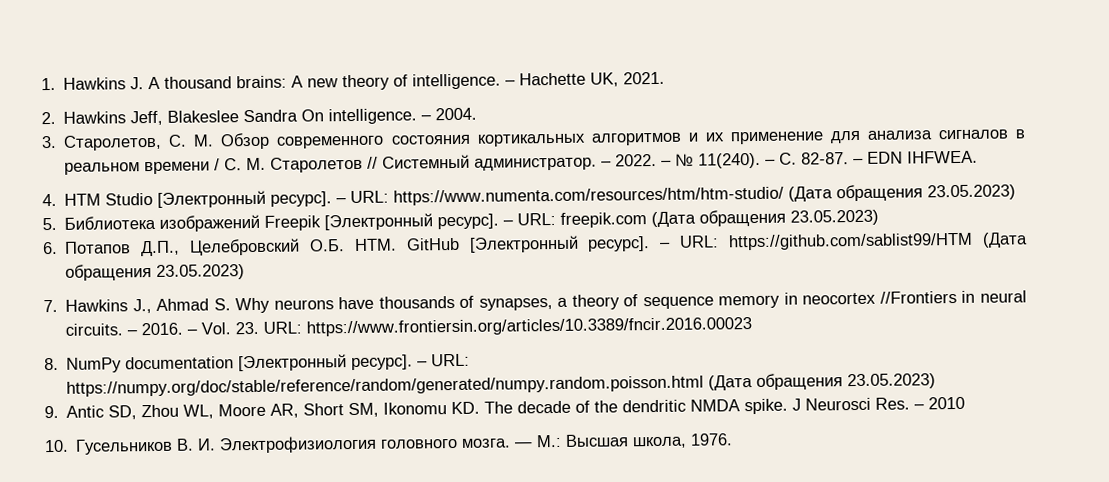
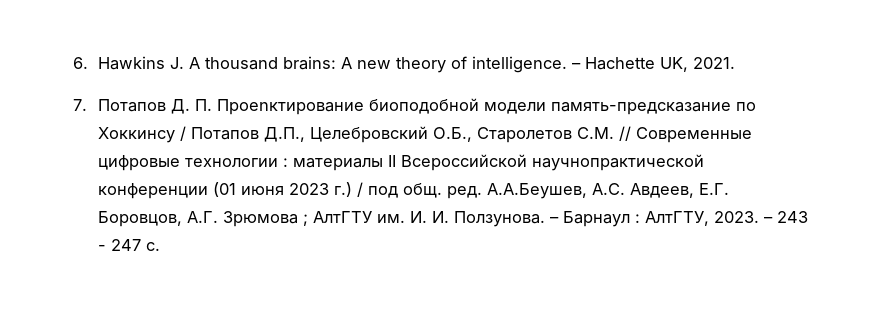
- 1. Hawkins J. A thousand brains: A new theory of intelligence.
+ 6. Hawkins J. A thousand brains: A new theory of intelligence.
- 2. Hawkins Jeff, Blakeslee Sandra On intelligence. – 2004.
- 3. Старолетов, С. М. Обзор современного состояния кортикальных алгоритмов и их применение для анализа сигналов в реальном времени / С. М. Старолетов // Системный администратор. – 2022. – № 11(240). – С. 82-87. – EDN IHFWEA.
- 4. HTM Studio [Электронный ресурс]. – URL: https://www.numenta.com/resources/htm/htm-studio/ (Дата обращения 23.05.2023)
- 5. Библиотека изображений Freepik [Электронный ресурс]. – URL: freepik.com (Дата обращения 23.05.2023)
- 6. Потапов Д.П., Целебровский О.Б. HTM. GitHub [Электронный ресурс]. – URL: https://github.com/sablist99/HTM (Дата обращения 23.05.2023)
- 7. Hawkins J., Ahmad S. Why neurons have thousands of synapses, a theory of sequence memory in neocortex //Frontiers in neural circuits. – 2016. – Vol. 23. URL: https://www.frontiersin.org/articles/10.3389/fncir.2016.00023
- 8. NumPy documentation [Электронный ресурс]. – URL: https://numpy.org/doc/stable/reference/random/generated/numpy.random.poisson.html (Дата обращения 23.05.2023)
- 9. Antic SD, Zhou WL, Moore AR, Short SM, Ikonomu KD. The decade of the dendritic NMDA spike. J Neurosci Res. – 2010
- 10. Гусельников В. И. Электрофизиология головного мозга. — М.: Высшая школа, 1976.
+ 7. Потапов Д. П. Проеnктирование биоподобной модели память-предсказание по Хоккинсу / Потапов Д.П., Целебровский О.Б., Старолетов С.М. // Современные цифровые технологии : материалы II Всероссийской научнопрактической конференции (01 июня 2023 г.) / под общ. ред. А.А.Беушев, А.С. Авдеев, Е.Г. Боровцов, А.Г. Зрюмова ; АлтГТУ им. И. И. Ползунова. – Барнаул : АлтГТУ, 2023. – 243 - 247 с.

